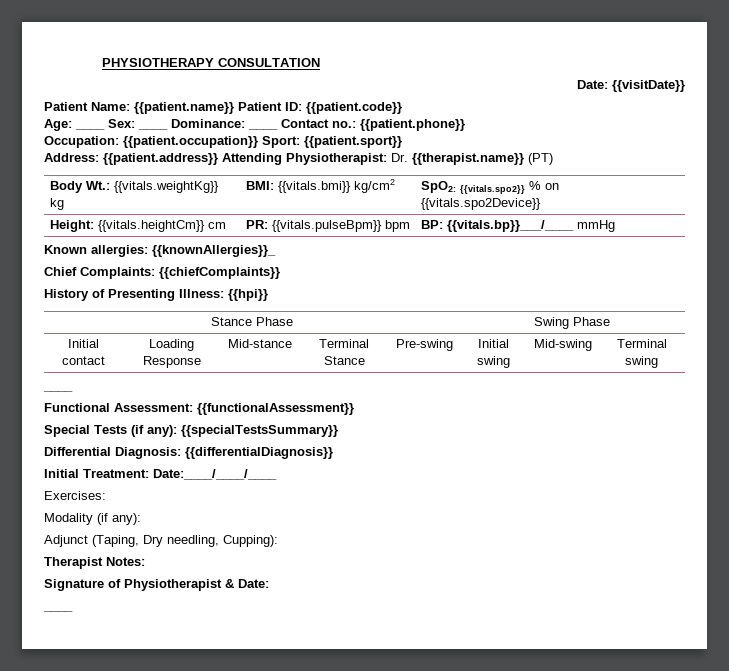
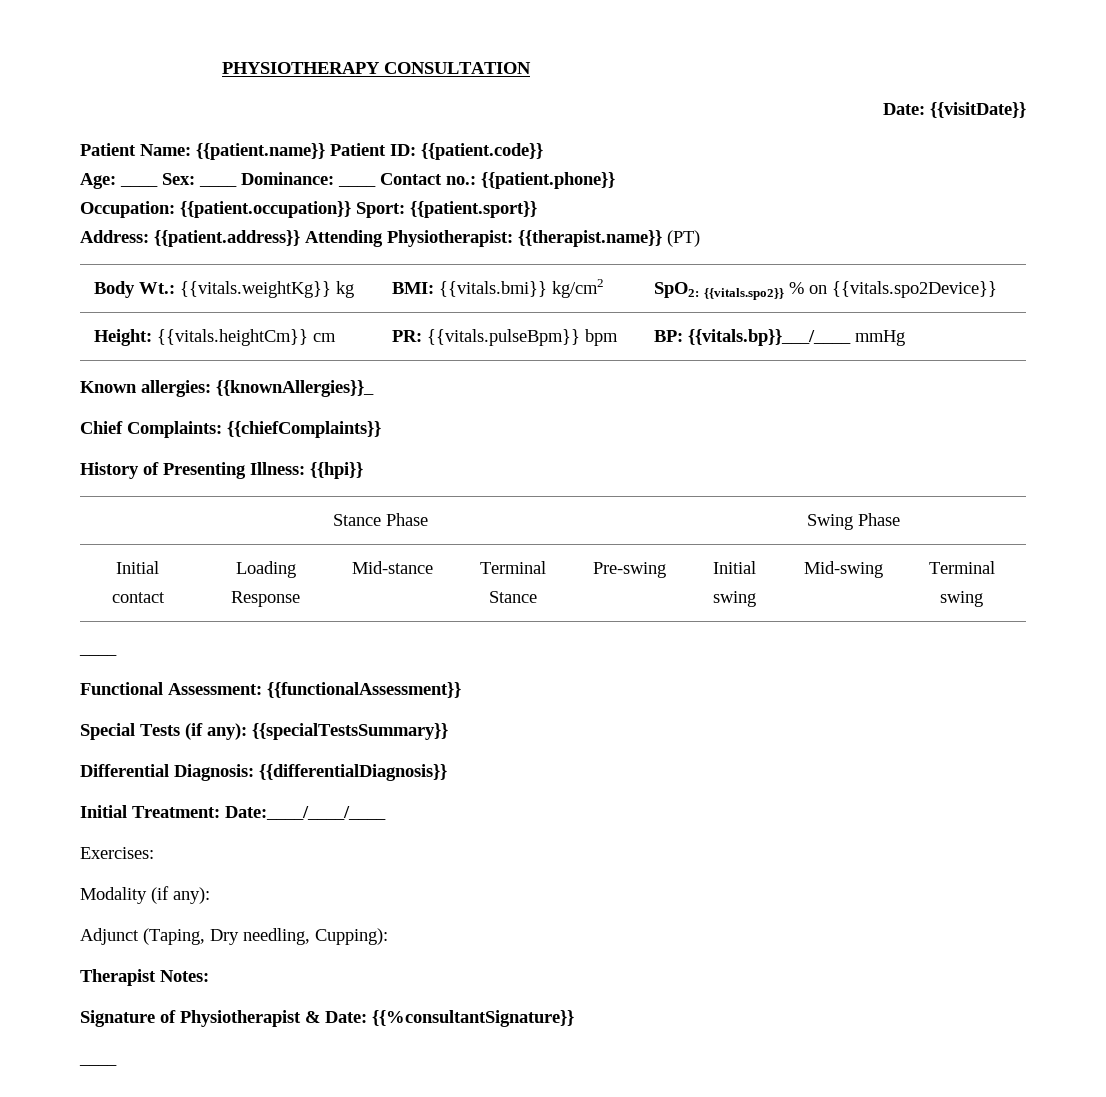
- Address: {{patient.address}} Attending Physiotherapist: Dr. {{therapist.name}} (PT)
+ Address: {{patient.address}} Attending Physiotherapist: {{therapist.name}} (PT)
- Signature of Physiotherapist & Date:
+ Signature of Physiotherapist & Date: {{%consultantSignature}}

